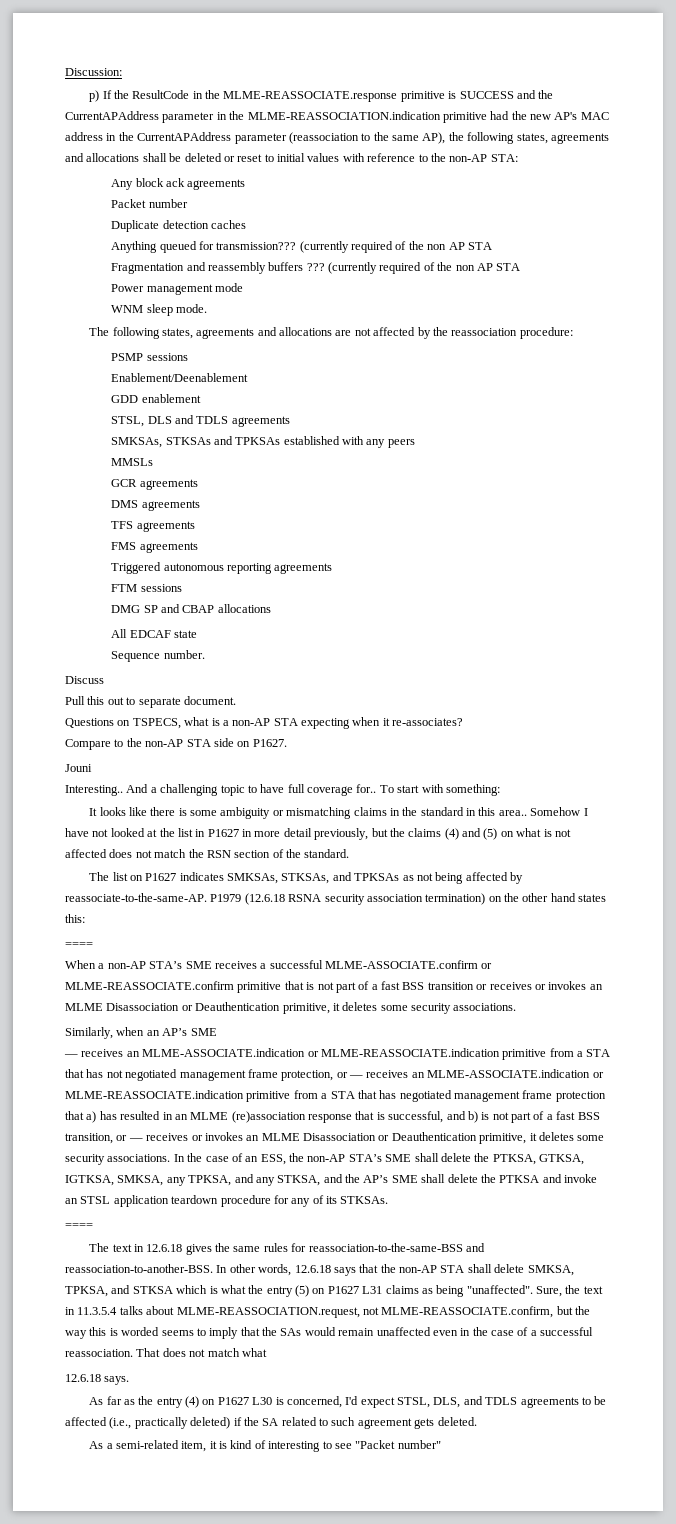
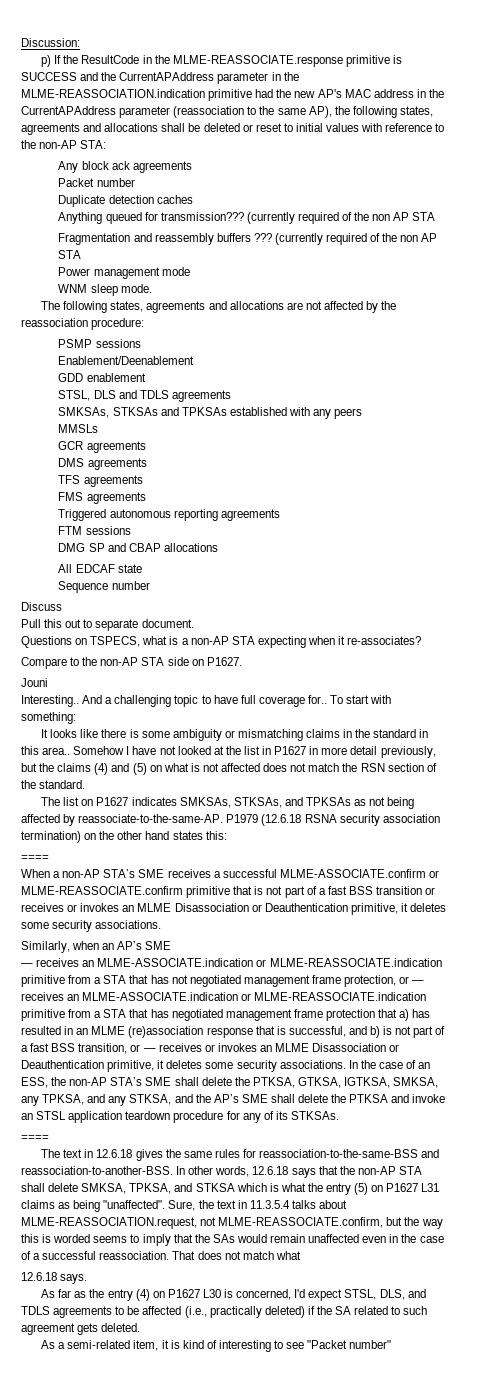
- Sequence number.
+ Sequence number

